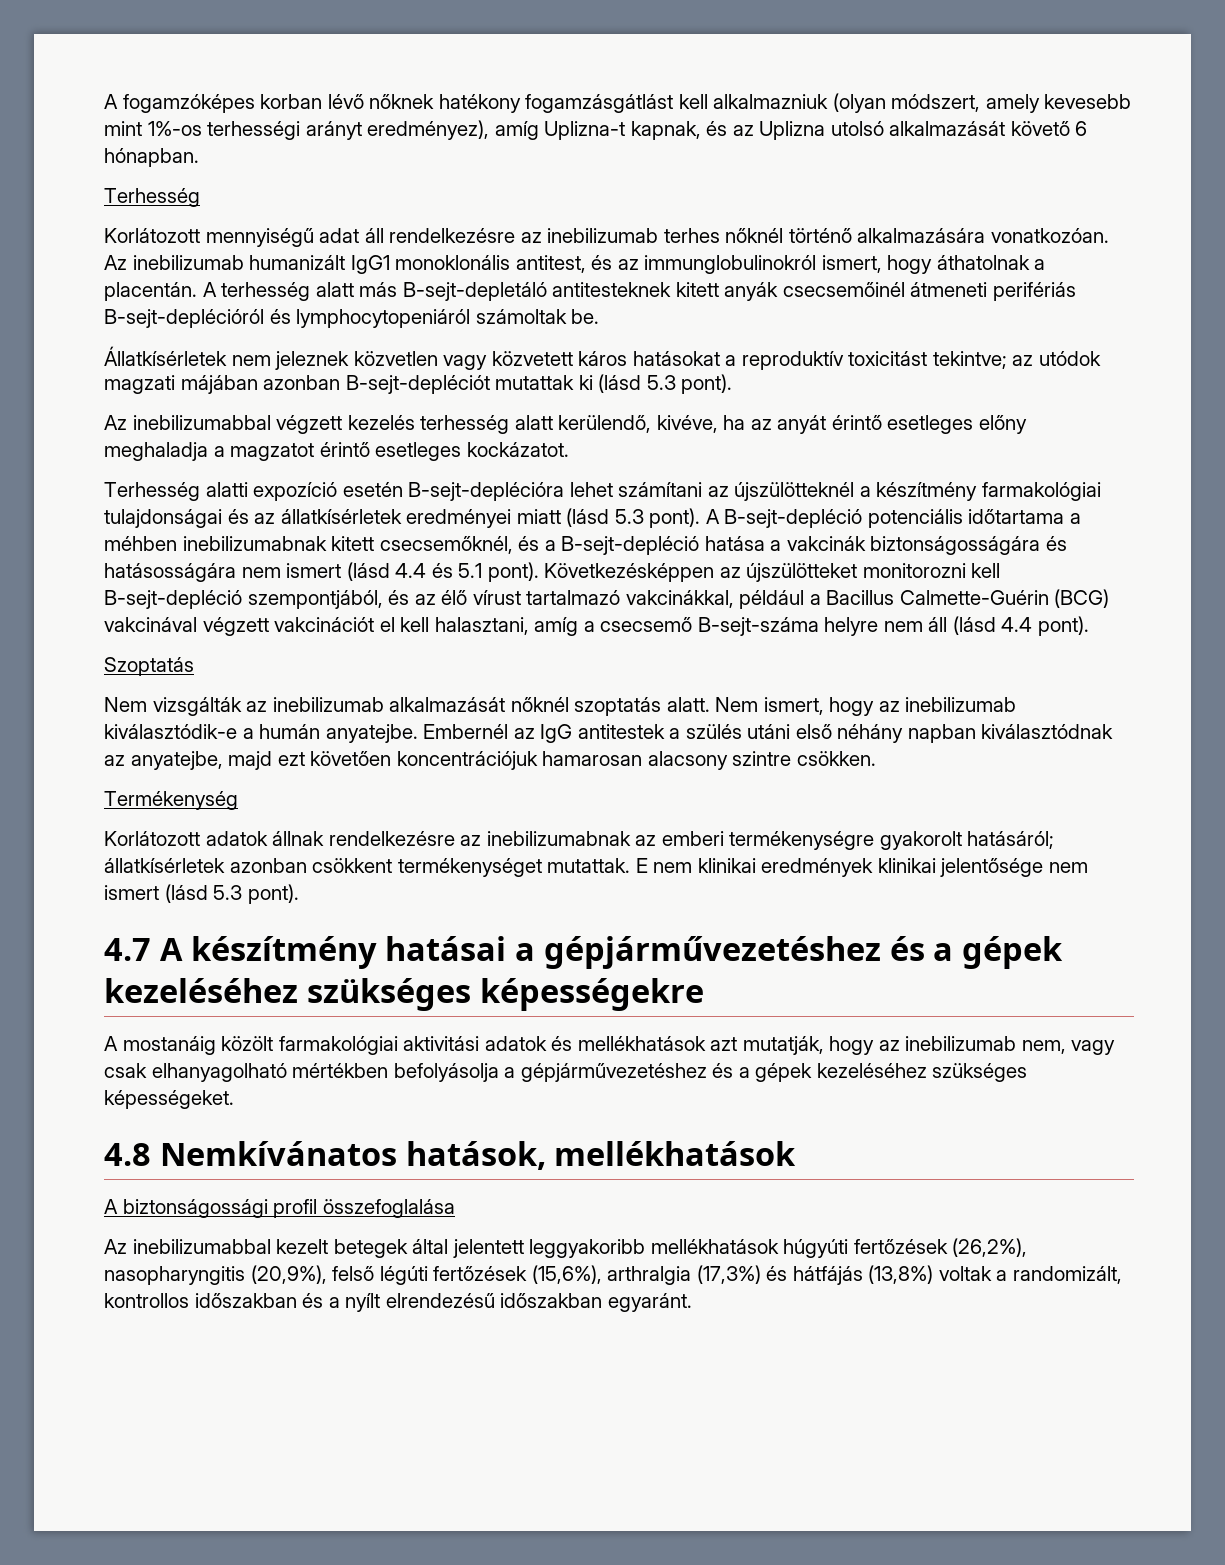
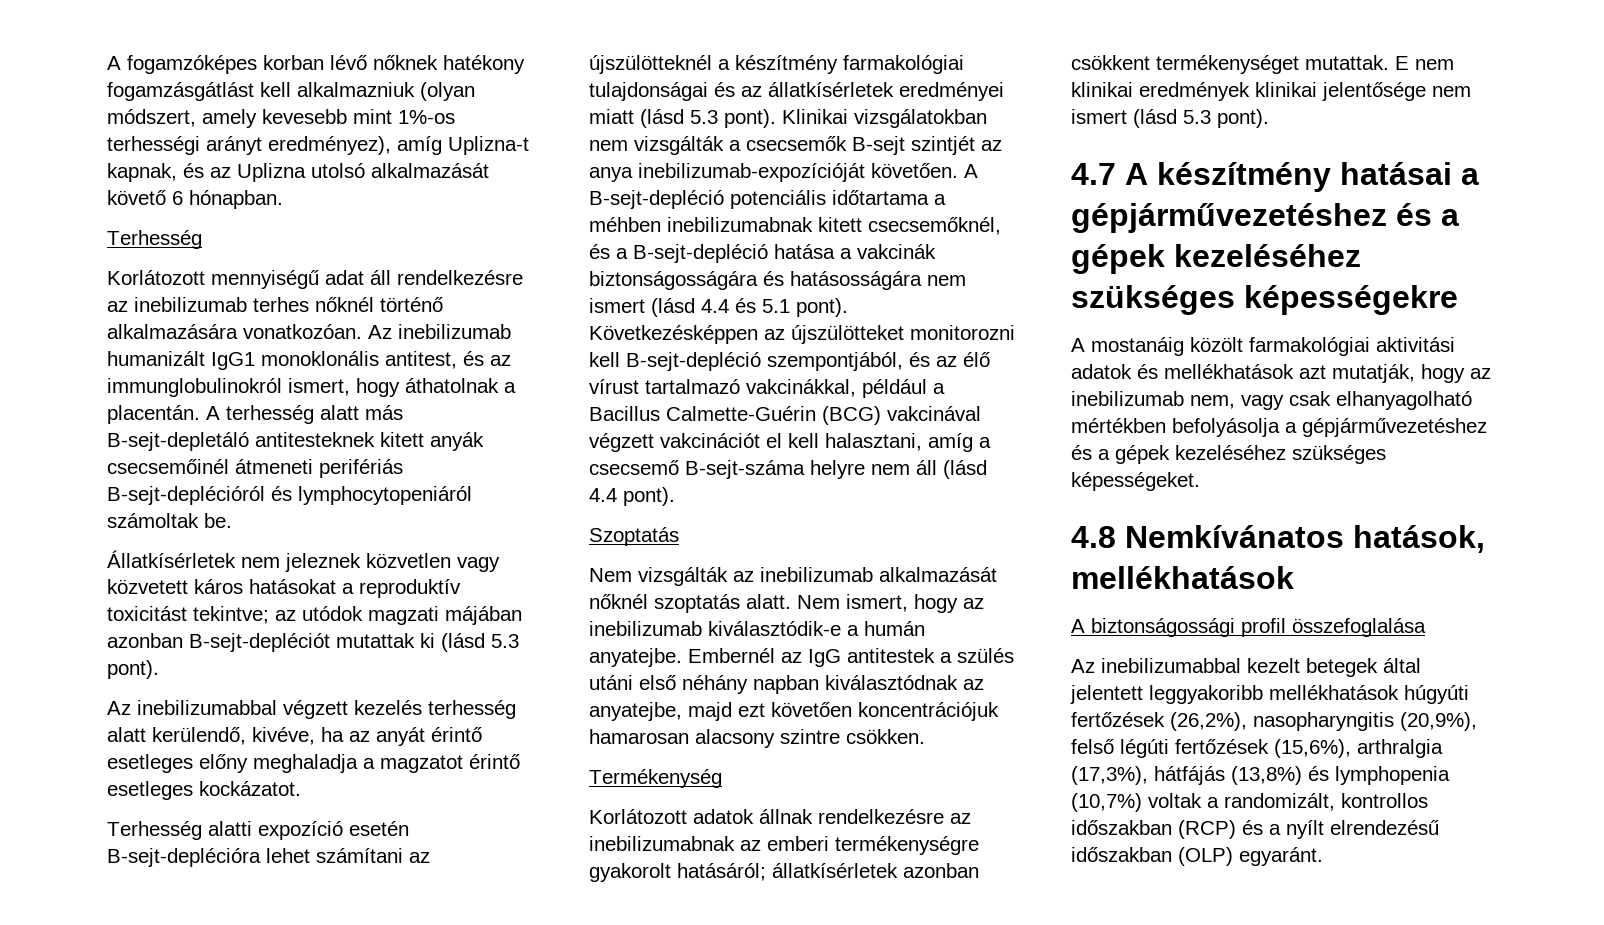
+ Klinikai vizsgálatokban nem vizsgálták a csecsemők B-sejt szintjét az anya inebilizumab-expozícióját követően.
- Az inebilizumabbal kezelt betegek által jelentett leggyakoribb mellékhatások húgyúti fertőzések (26,2%), nasopharyngitis (20,9%), felső légúti fertőzések (15,6%), arthralgia (17,3%) és hátfájás (13,8%) voltak a randomizált, kontrollos időszakban és a nyílt elrendezésű időszakban egyaránt.
+ Az inebilizumabbal kezelt betegek által jelentett leggyakoribb mellékhatások húgyúti fertőzések (26,2%), nasopharyngitis (20,9%), felső légúti fertőzések (15,6%), arthralgia (17,3%), hátfájás (13,8%) és lymphopenia (10,7%) voltak a randomizált, kontrollos időszakban (RCP) és a nyílt elrendezésű időszakban (OLP) egyaránt.

